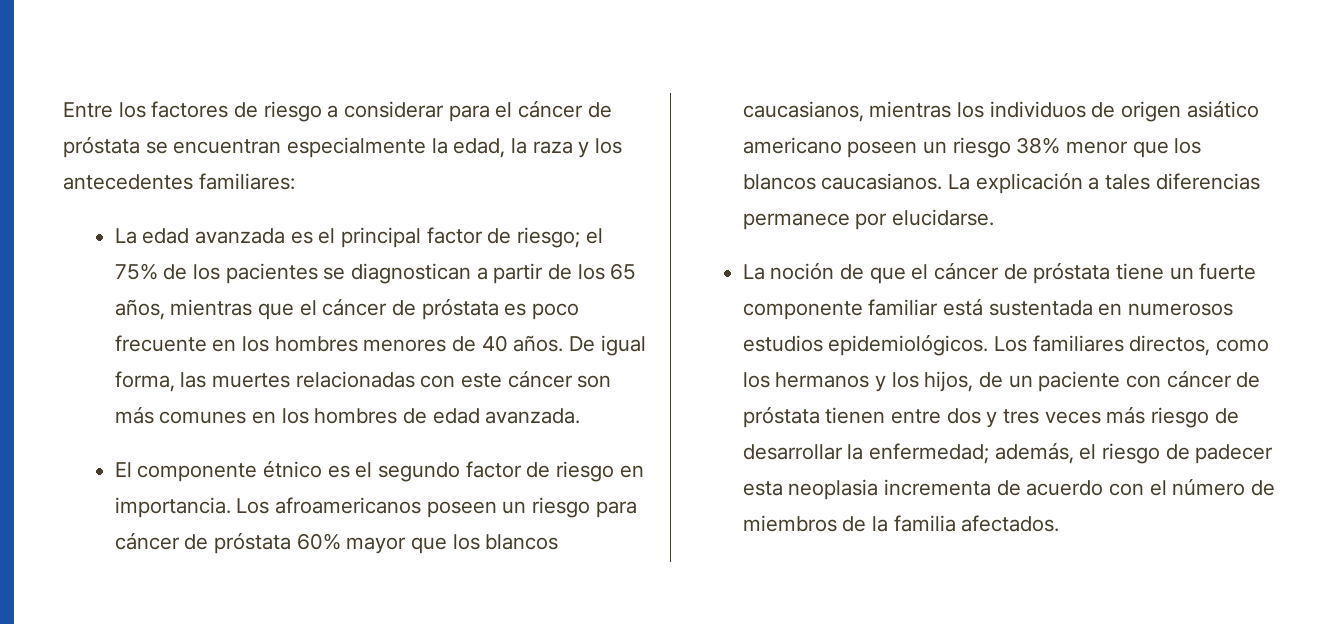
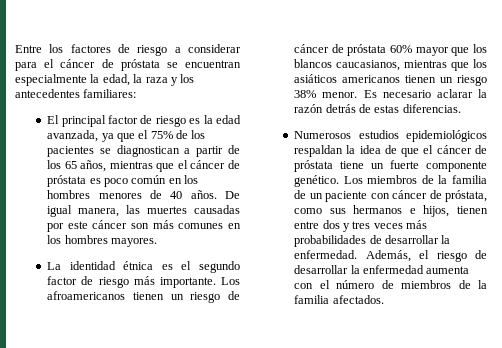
- La edad avanzada es el principal factor de riesgo; el 75% de los pacientes se diagnostican a partir de los 65 años, mientras que el cáncer de próstata es poco frecuente en los hombres menores de 40 años.
+ El principal factor de riesgo es la edad avanzada, ya que el 75% de los pacientes se diagnostican a partir de los 65 años, mientras que el cáncer de próstata es poco común en los hombres menores de 40 años.
- De igual forma, las muertes relacionadas con este cáncer son más comunes en los hombres de edad avanzada.
- El componente étnico es el segundo factor de riesgo en importancia.
+ De igual manera, las muertes causadas por este cáncer son más comunes en los hombres mayores.
+ La identidad étnica es el segundo factor de riesgo más importante.
- Los afroamericanos poseen un riesgo para cáncer de próstata 60% mayor que los blancos caucasianos, mientras los individuos de origen asiático americano poseen un riesgo 38% menor que los blancos caucasianos. La explicación a tales diferencias permanece por elucidarse.
- La noción de que el cáncer de próstata tiene un fuerte componente familiar está sustentada en numerosos estudios epidemiológicos. Los familiares directos, como los hermanos y los hijos, de un paciente con cáncer de próstata tienen entre dos y tres veces más riesgo de desarrollar la enfermedad; además, el riesgo de padecer esta neoplasia incrementa de acuerdo con el número de miembros de la familia afectados.
+ Los afroamericanos tienen un riesgo de cáncer de próstata 60% mayor que los blancos caucasianos, mientras que los asiáticos americanos tienen un riesgo 38% menor. Es necesario aclarar la razón detrás de estas diferencias.
+ Numerosos estudios epidemiológicos respaldan la idea de que el cáncer de próstata tiene un fuerte componente genético. Los miembros de la familia de un paciente con cáncer de próstata, como sus hermanos e hijos, tienen entre dos y tres veces más probabilidades de desarrollar la enfermedad. Además, el riesgo de desarrollar la enfermedad aumenta con el número de miembros de la familia afectados.

